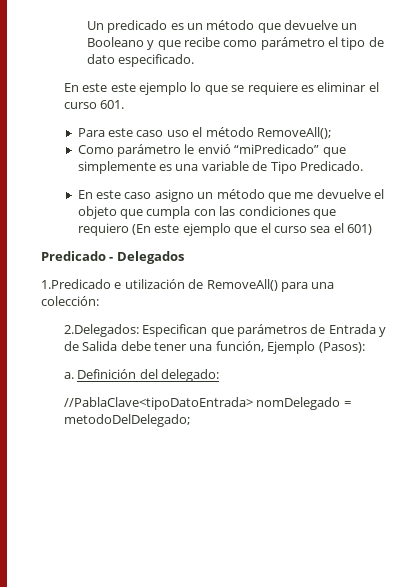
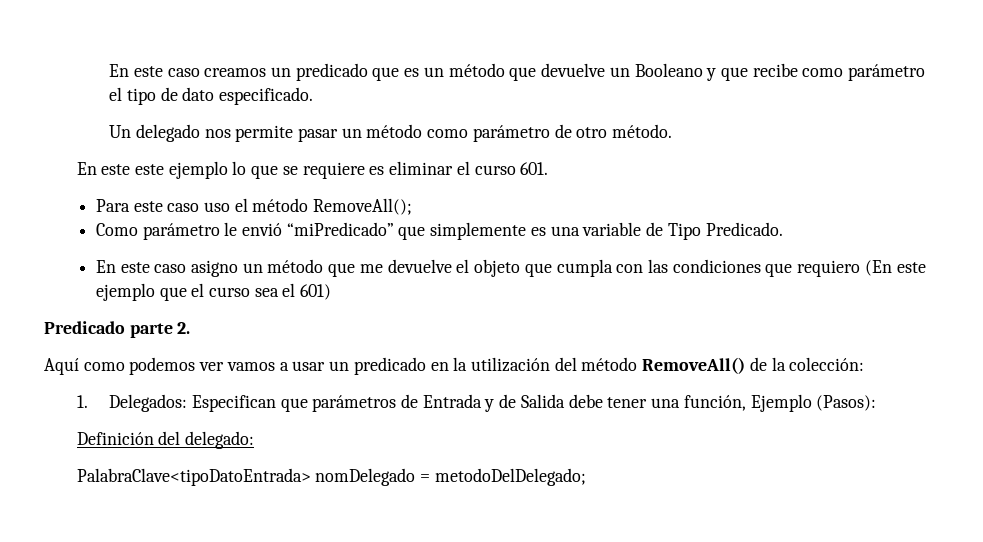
- Un predicado es un método que devuelve un Booleano y que recibe como parámetro el tipo de dato especificado.
+ En este caso creamos un predicado que es un método que devuelve un Booleano y que recibe como parámetro el tipo de dato especificado.
+ Un delegado nos permite pasar un método como parámetro de otro método.
- Predicado - Delegados
- 1.Predicado e utilización de RemoveAll() para una colección:
+ Predicado parte 2.
+ Aquí como podemos ver vamos a usar un predicado en la utilización del método RemoveAll() de la colección:
- 2.Delegados: Especifican que parámetros de Entrada y de Salida debe tener una función, Ejemplo (Pasos):
+ 1. Delegados: Especifican que parámetros de Entrada y de Salida debe tener una función, Ejemplo (Pasos):
- a.
- //PablaClave<tipoDatoEntrada> nomDelegado = metodoDelDelegado;
+ PalabraClave<tipoDatoEntrada> nomDelegado = metodoDelDelegado;

